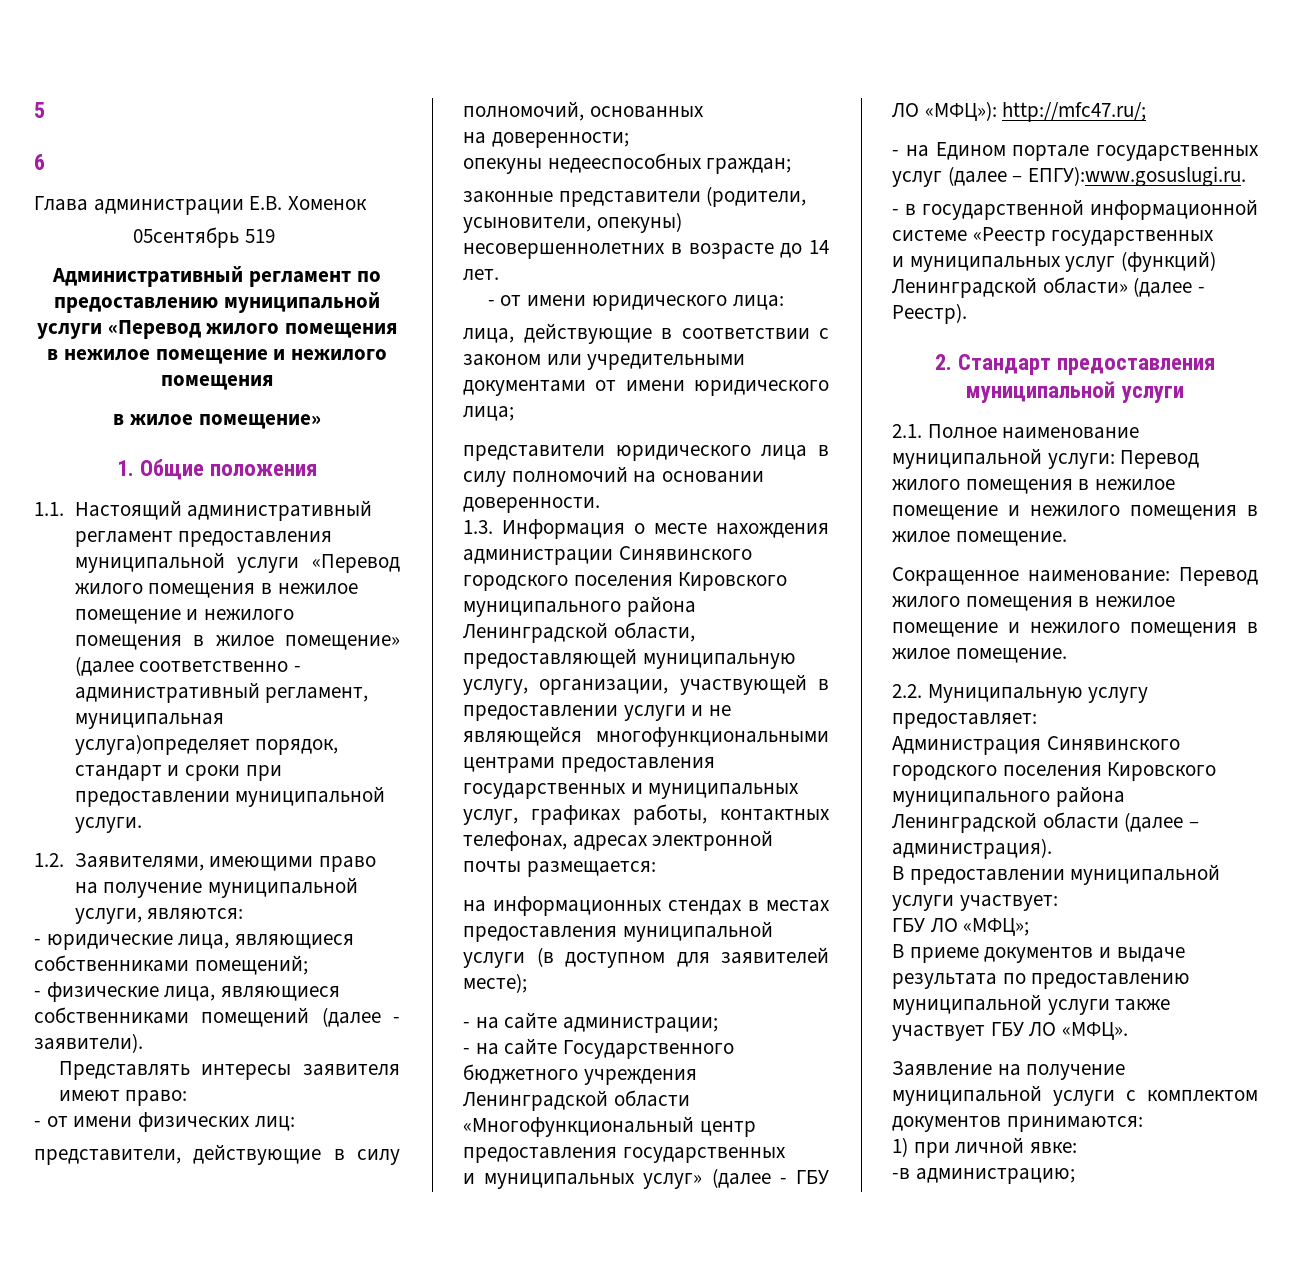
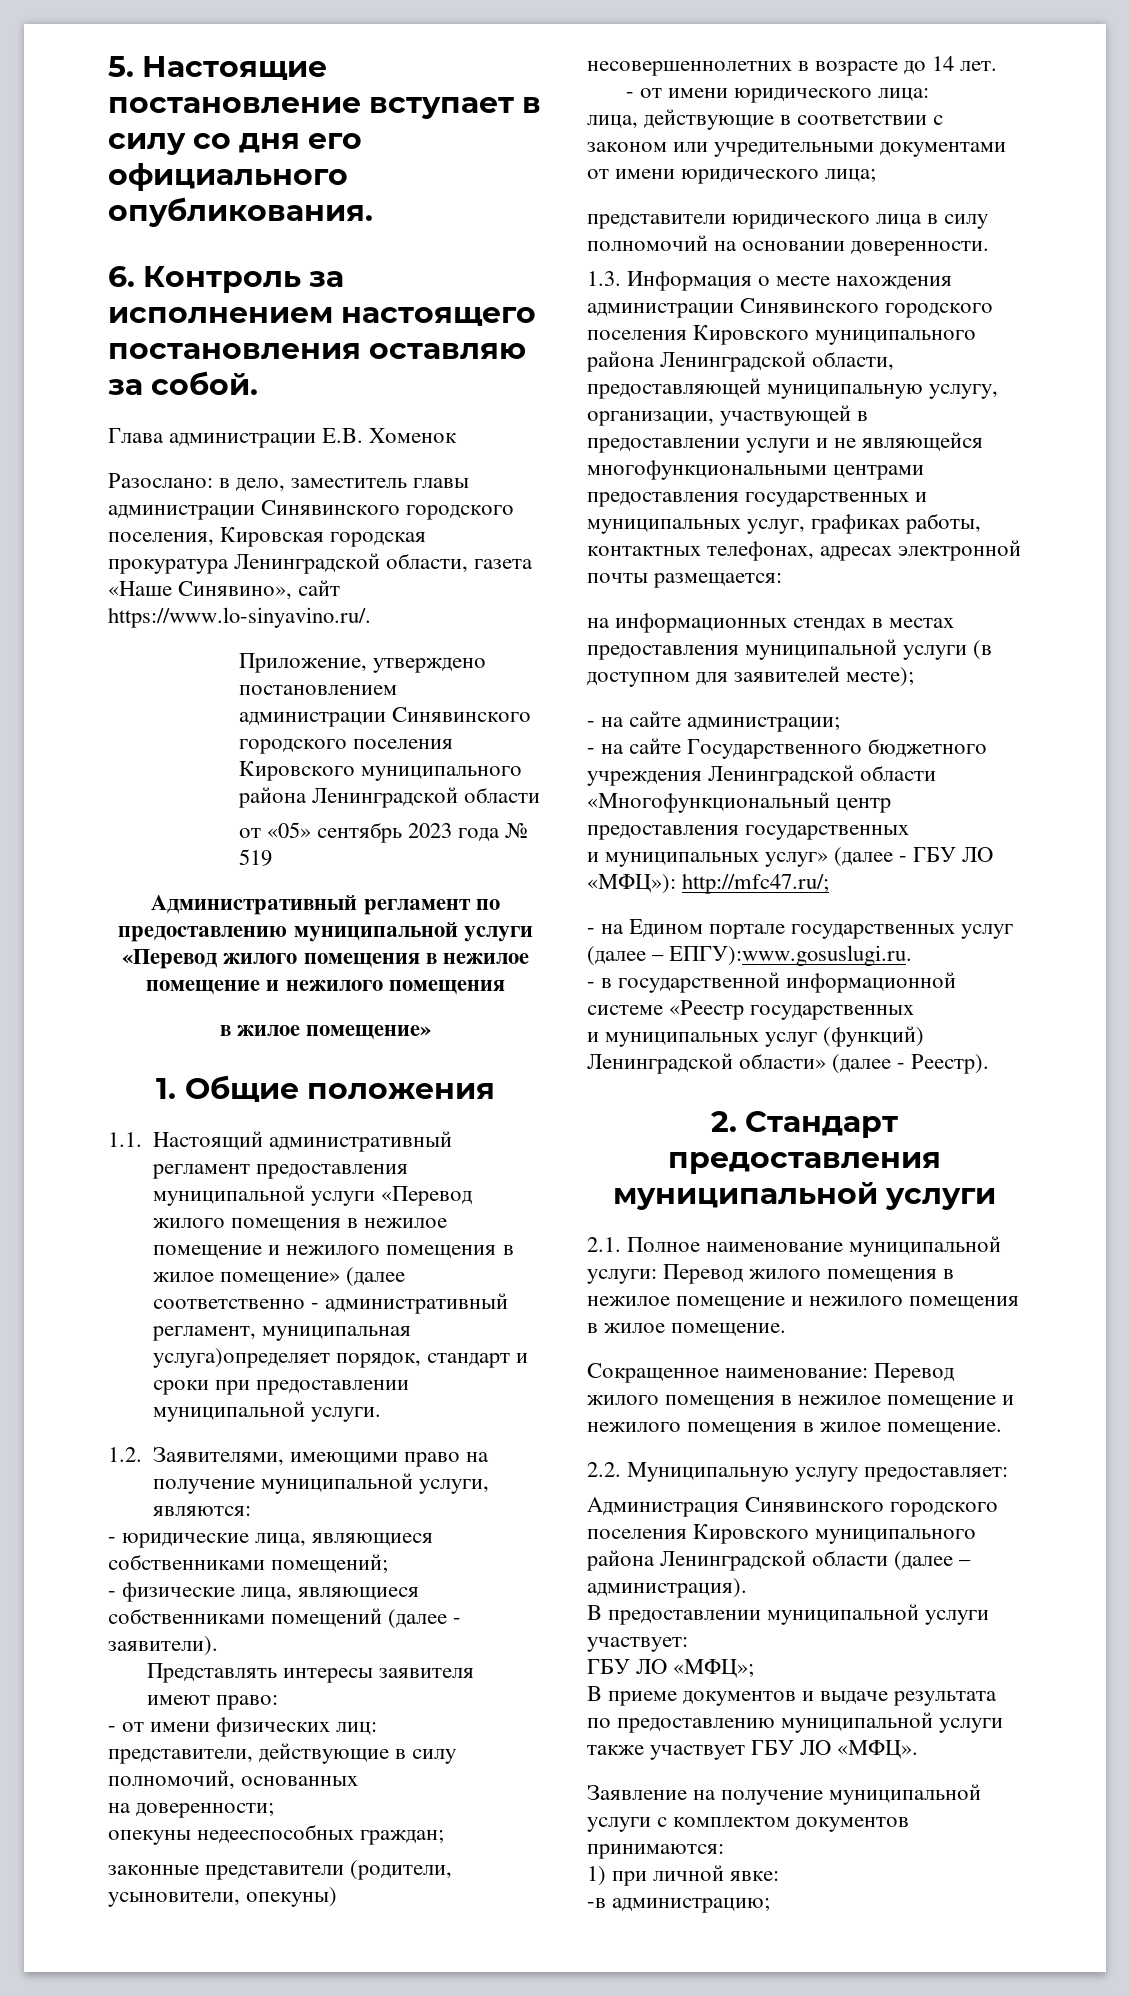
- 5
- 6
+ 5. Настоящие постановление вступает в силу со дня его официального опубликования.
+ 6. Контроль за исполнением настоящего постановления оставляю за собой.
  Глава администрации Е.В. Хоменок
- 05сентябрь 519
+ Разослано: в дело, заместитель главы администрации Синявинского городского поселения, Кировская городская прокуратура Ленинградской области, газета «Наше Синявино», сайт https://www.lo-sinyavino.ru/.
+ Приложение, утверждено постановлением администрации Синявинского городского поселения Кировского муниципального района Ленинградской области
+ от «05» сентябрь 2023 года № 519

